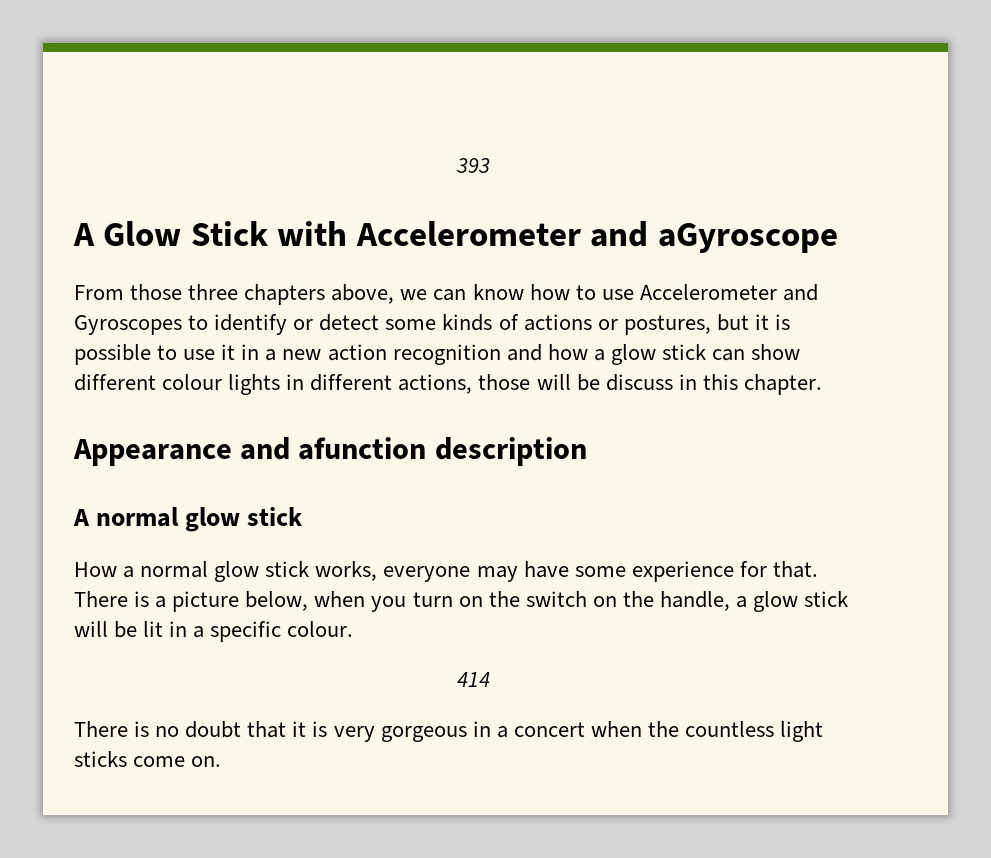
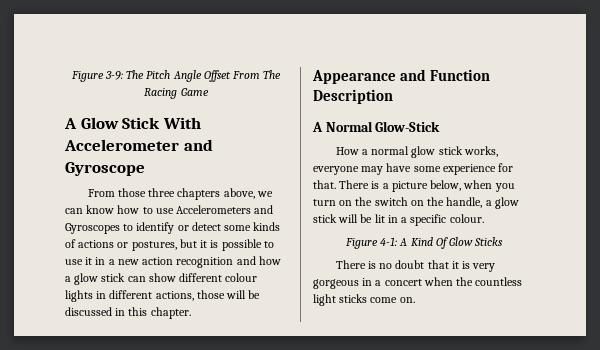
- 393
+ Figure 3-9: The Pitch Angle Offset From The Racing Game
- A Glow Stick with Accelerometer and aGyroscope
+ A Glow Stick With Accelerometer and Gyroscope
- From those three chapters above, we can know how to use Accelerometer and Gyroscopes to identify or detect some kinds of actions or postures, but it is possible to use it in a new action recognition and how a glow stick can show different colour lights in different actions, those will be discuss in this chapter.
+ From those three chapters above, we can know how to use Accelerometers and Gyroscopes to identify or detect some kinds of actions or postures, but it is possible to use it in a new action recognition and how a glow stick can show different colour lights in different actions, those will be discussed in this chapter.
- Appearance and afunction description
- A normal glow stick
+ Appearance and Function Description
+ A Normal Glow-Stick
- 414
+ Figure 4-1: A Kind Of Glow Sticks

